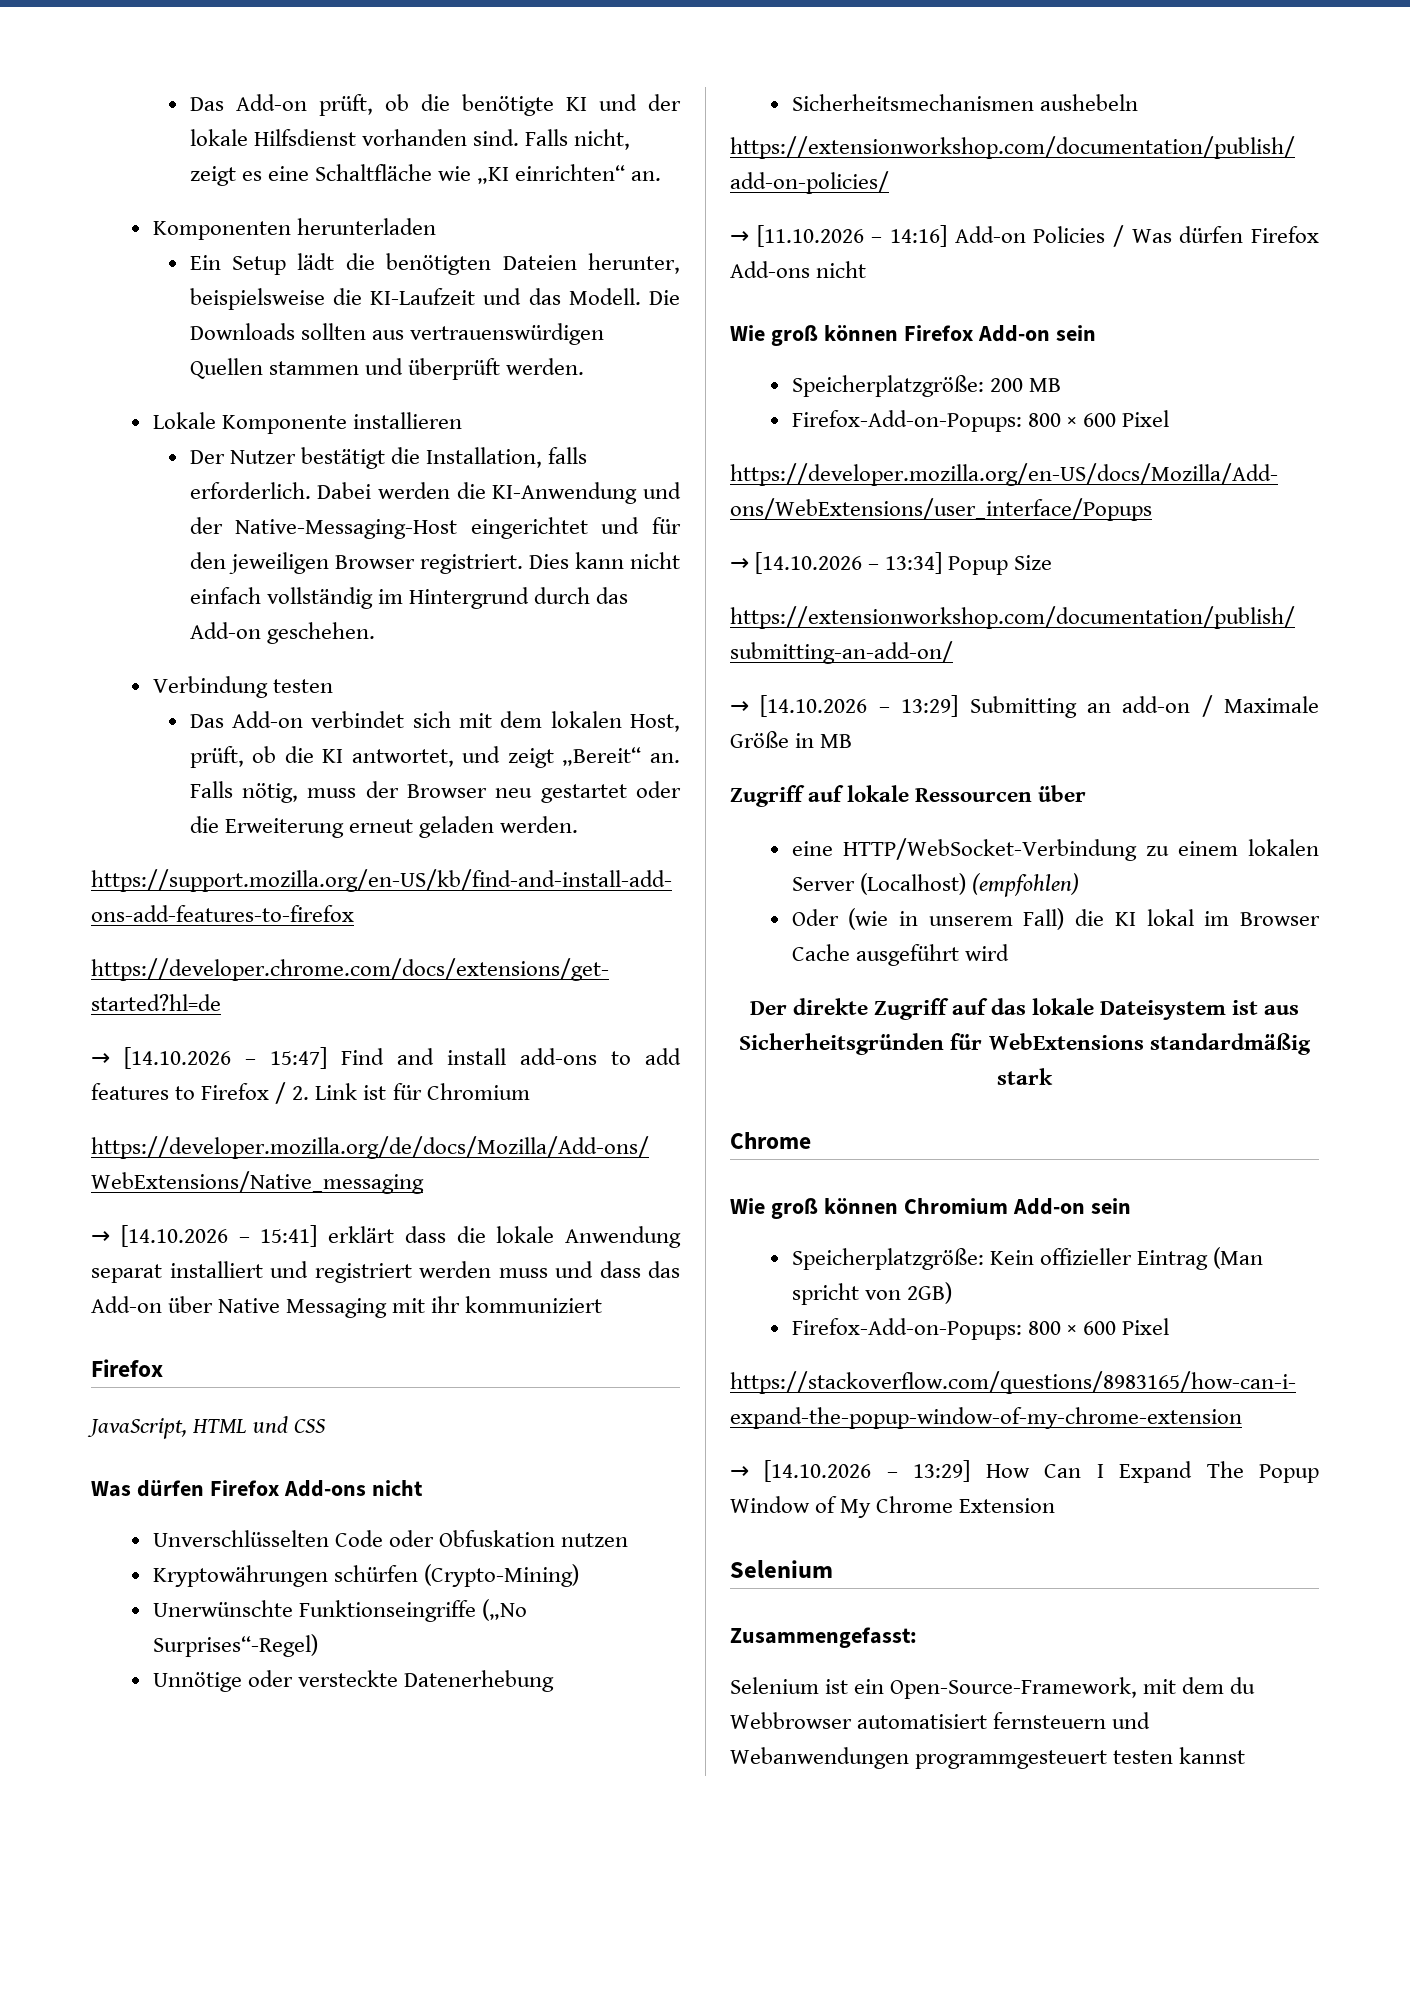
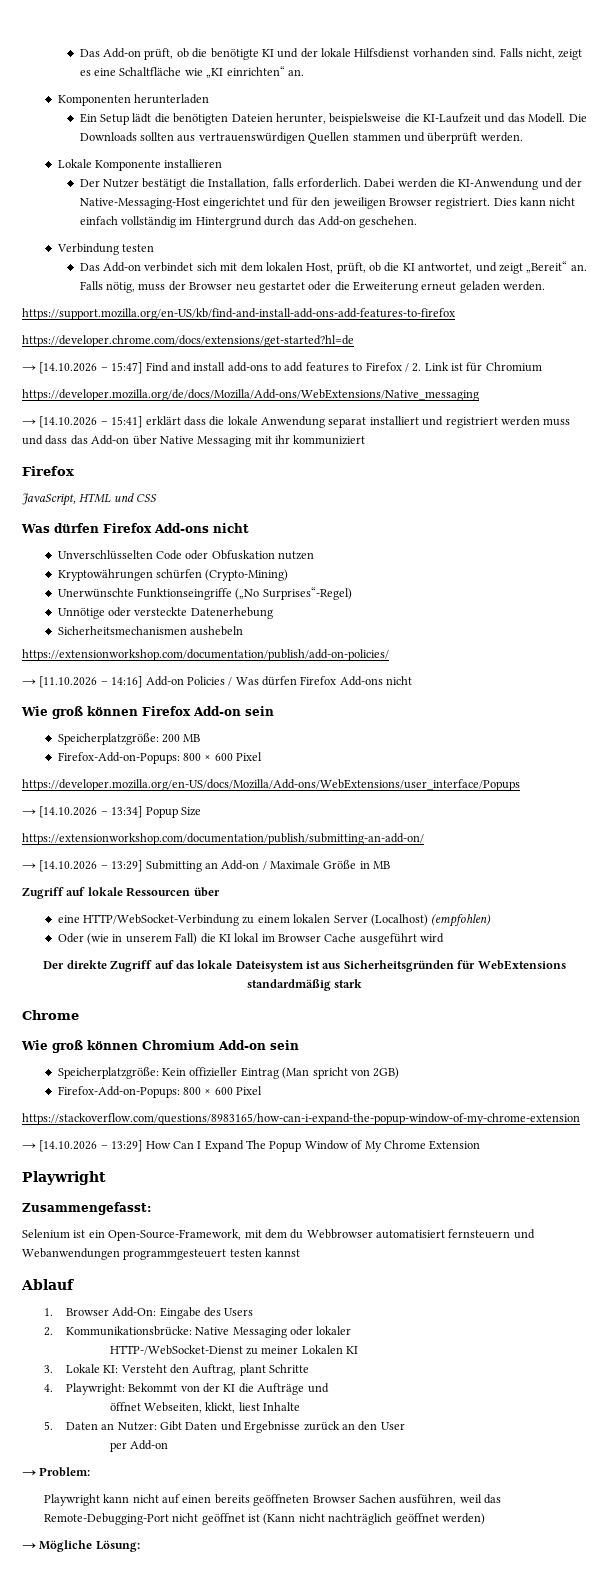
- → [14.10.2026 – 13:29] Submitting an add-on / Maximale Größe in MB
+ → [14.10.2026 – 13:29] Submitting an Add-on / Maximale Größe in MB
  → [14.10.2026 – 13:29] How Can I Expand The Popup Window of My Chrome Extension
- Selenium
+ Playwright
+ Ablauf
+ 1. Browser Add-On: Eingabe des Users
+ 2. Kommunikationsbrücke: Native Messaging oder lokaler
+ HTTP-/WebSocket-Dienst zu meiner Lokalen KI
+ 3. Lokale KI: Versteht den Auftrag, plant Schritte
+ 4. Playwright: Bekommt von der KI die Aufträge und
+ öffnet Webseiten, klickt, liest Inhalte
+ 5. Daten an Nutzer: Gibt Daten und Ergebnisse zurück an den User
+ per Add-on
+ → Problem:
+ Playwright kann nicht auf einen bereits geöffneten Browser Sachen ausführen, weil das Remote-Debugging-Port nicht geöffnet ist (Kann nicht nachträglich geöffnet werden)
+ → Mögliche Lösung:

